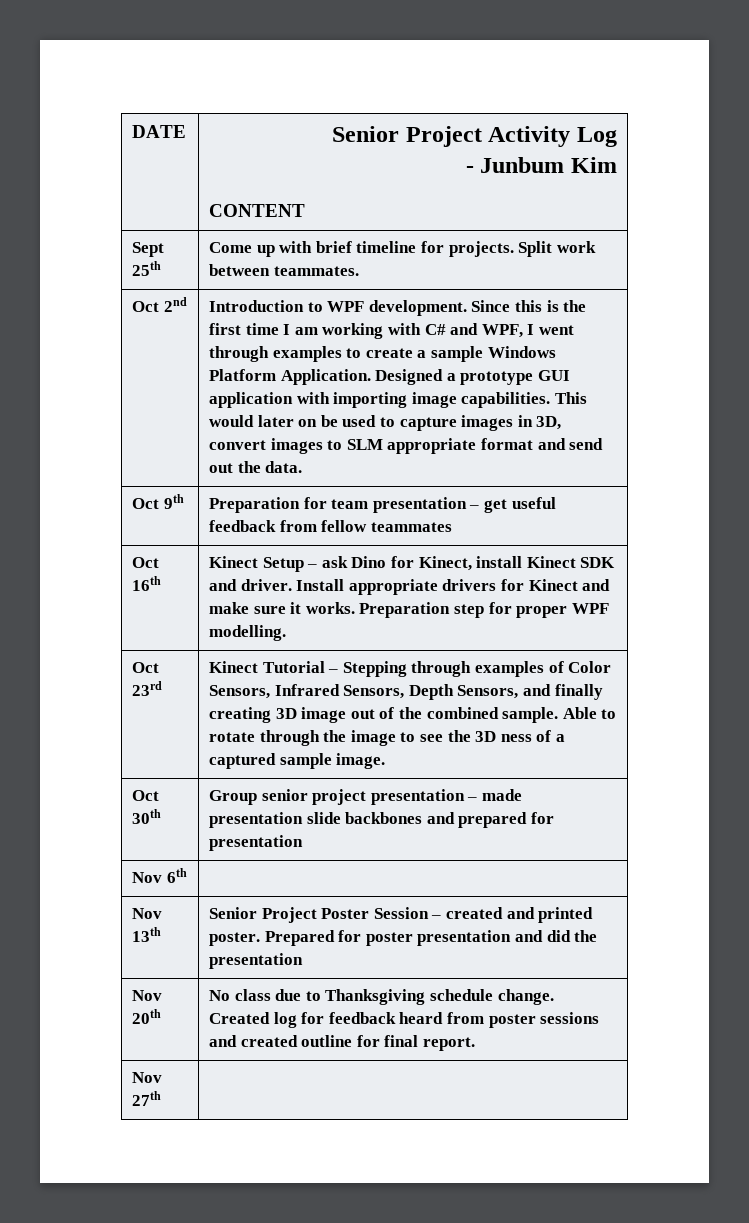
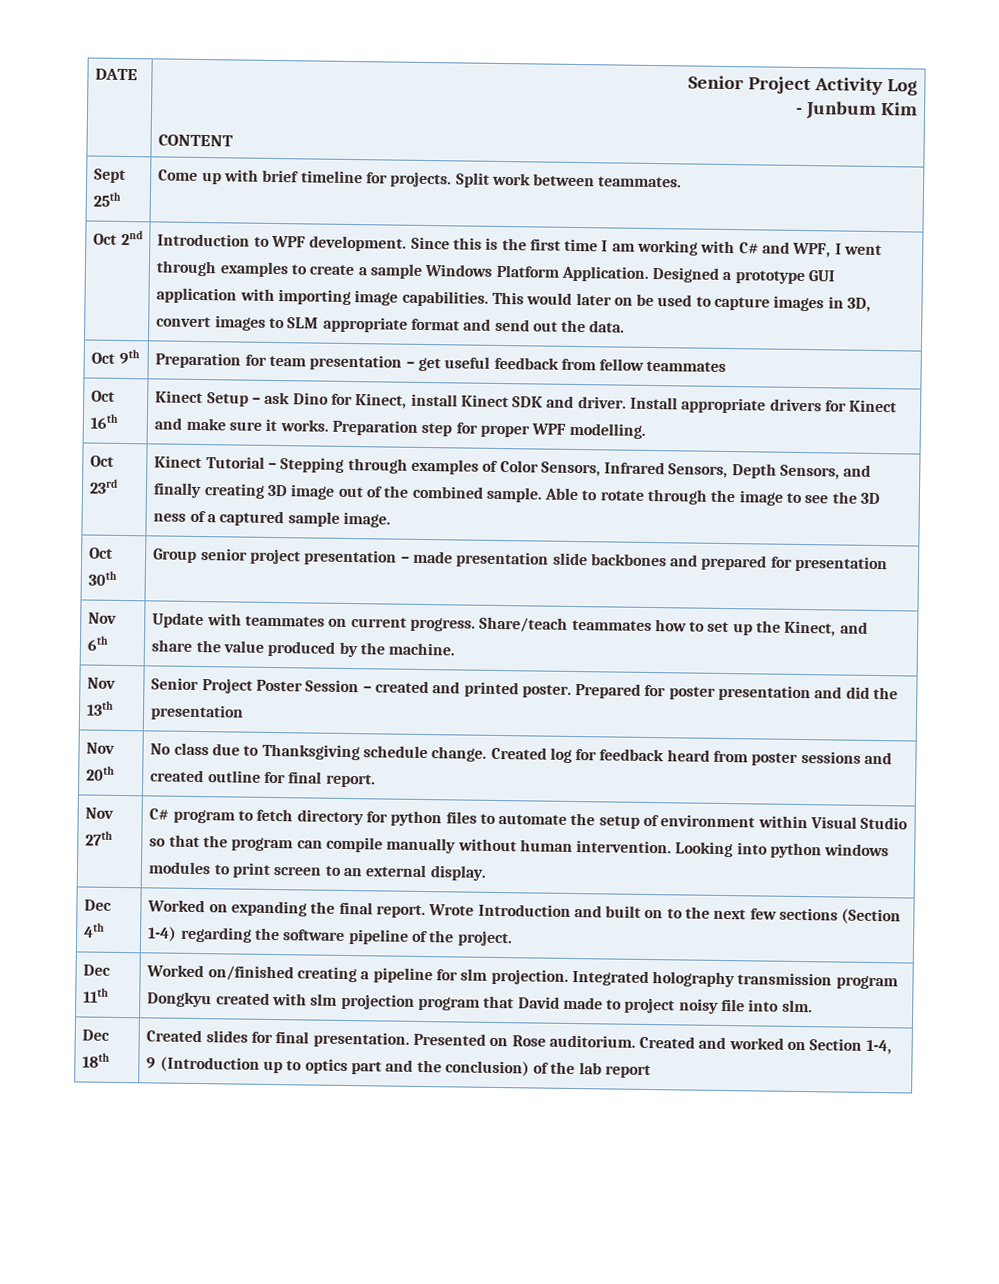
- Nov 6th |
+ Nov 6th | Update with teammates on current progress. Share/teach teammates how to set up the Kinect, and share the value produced by the machine.
+ C# program to fetch directory for python files to automate the setup of environment within Visual Studio so that the program can compile manually without human intervention. Looking into python windows modules to print screen to an external display.
+ Dec 4th | Worked on expanding the final report. Wrote Introduction and built on to the next few sections (Section 1-4) regarding the software pipeline of the project.
+ Dec 11th | Worked on/finished creating a pipeline for slm projection. Integrated holography transmission program Dongkyu created with slm projection program that David made to project noisy file into slm.
+ Dec 18th | Created slides for final presentation. Presented on Rose auditorium. Created and worked on Section 1-4, 9 (Introduction up to optics part and the conclusion) of the lab report

